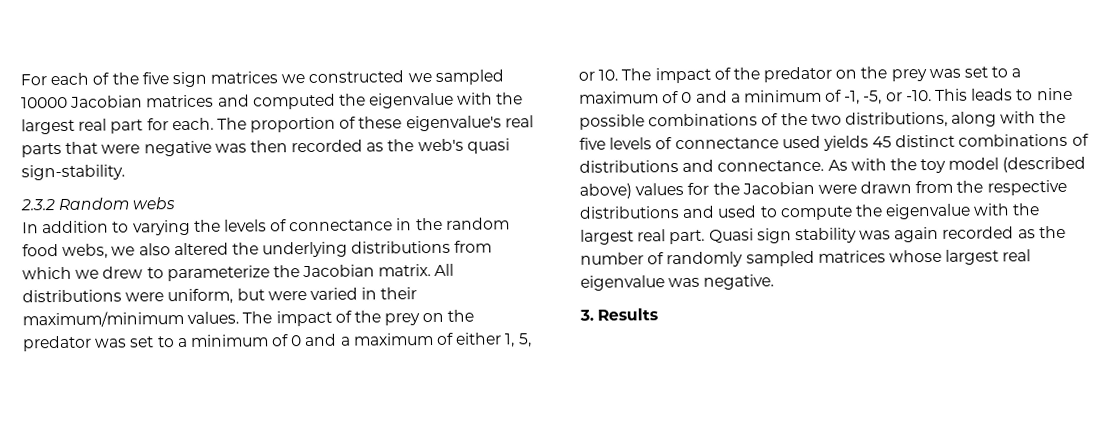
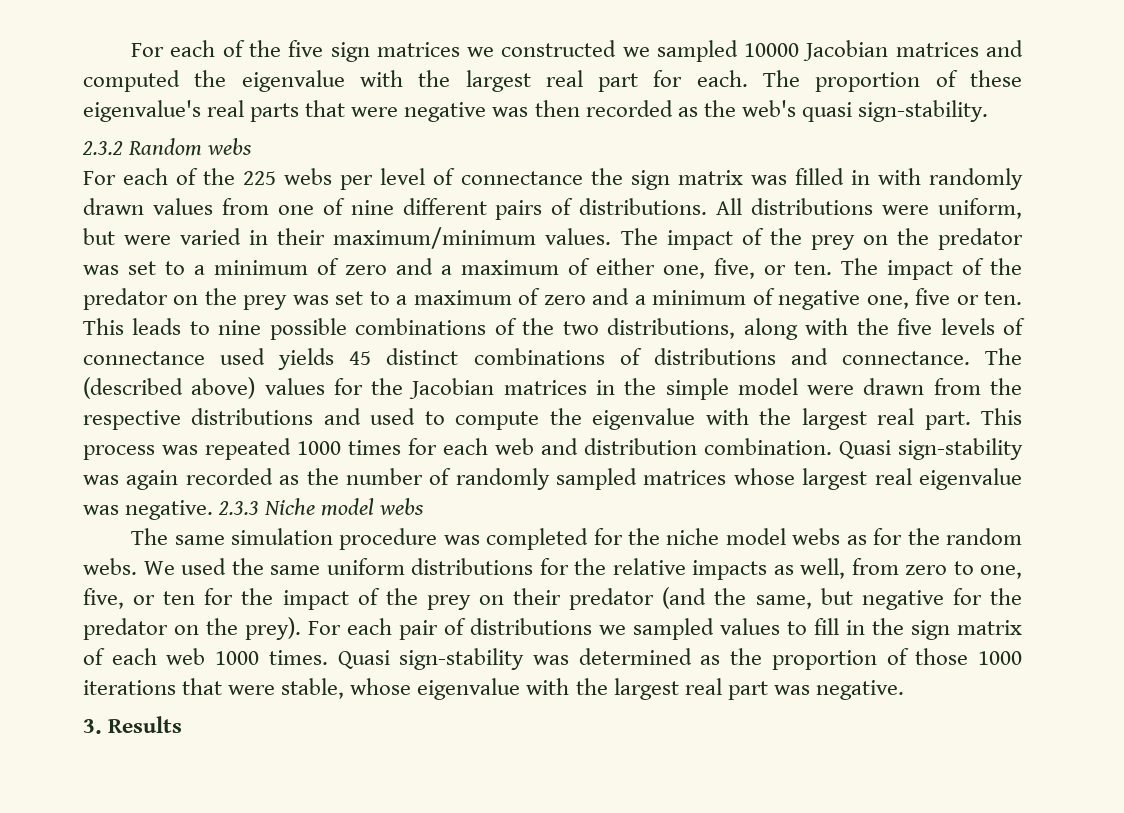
- In addition to varying the levels of connectance in the random food webs, we also altered the underlying distributions from which we drew to parameterize the Jacobian matrix.
+ For each of the 225 webs per level of connectance the sign matrix was filled in with randomly drawn values from one of nine different pairs of distributions.
- The impact of the prey on the predator was set to a minimum of 0 and a maximum of either 1, 5, or 10. The impact of the predator on the prey was set to a maximum of 0 and a minimum of -1, -5, or -10.
+ The impact of the prey on the predator was set to a minimum of zero and a maximum of either one, five, or ten. The impact of the predator on the prey was set to a maximum of zero and a minimum of negative one, five or ten.
- As with the toy model (described above) values for the Jacobian were drawn from the respective distributions and used to compute the eigenvalue with the largest real part.
+ The (described above) values for the Jacobian matrices in the simple model were drawn from the respective distributions and used to compute the eigenvalue with the largest real part.
- Quasi sign stability was again recorded as the number of randomly sampled matrices whose largest real eigenvalue was negative.
+ This process was repeated 1000 times for each web and distribution combination. Quasi sign-stability was again recorded as the number of randomly sampled matrices whose largest real eigenvalue was negative. 2.3.3 Niche model webs
+ The same simulation procedure was completed for the niche model webs as for the random webs. We used the same uniform distributions for the relative impacts as well, from zero to one, five, or ten for the impact of the prey on their predator (and the same, but negative for the predator on the prey). For each pair of distributions we sampled values to fill in the sign matrix of each web 1000 times. Quasi sign-stability was determined as the proportion of those 1000 iterations that were stable, whose eigenvalue with the largest real part was negative.

